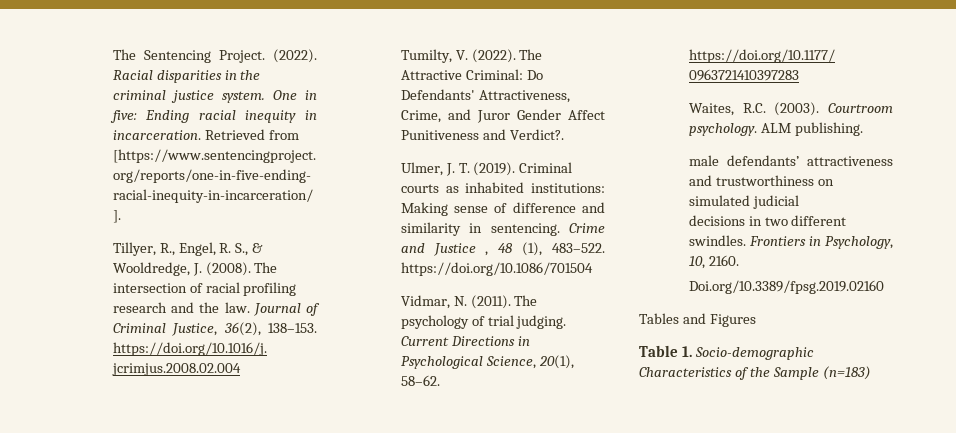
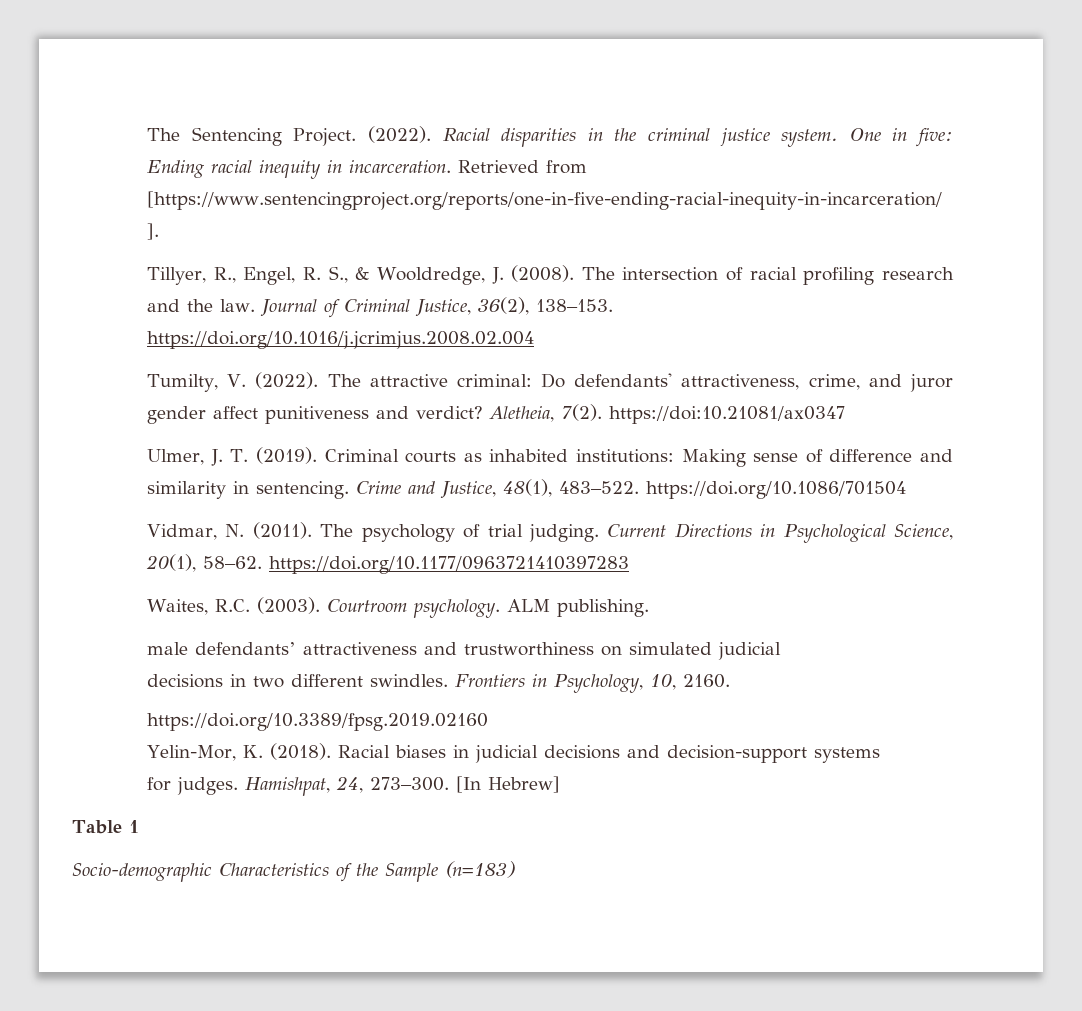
- The Attractive Criminal: Do Defendants' Attractiveness, Crime, and Juror Gender Affect Punitiveness and Verdict?.
+ The attractive criminal: Do defendants' attractiveness, crime, and juror gender affect punitiveness and verdict? Aletheia, 7(2). https://doi:10.21081/ax0347
- Crime and Justice , 48 (1), 483–522. https://doi.org/10.1086/701504
+ Crime and Justice, 48(1), 483–522. https://doi.org/10.1086/701504
- Doi.org/10.3389/fpsg.2019.02160
- Tables and Figures
+ https://doi.org/10.3389/fpsg.2019.02160
+ Yelin-Mor, K. (2018). Racial biases in judicial decisions and decision-support systems
+ for judges. Hamishpat, 24, 273–300. [In Hebrew]
- Table 1. Socio-demographic Characteristics of the Sample (n=183)
+ Table 1
+ Socio-demographic Characteristics of the Sample (n=183)

